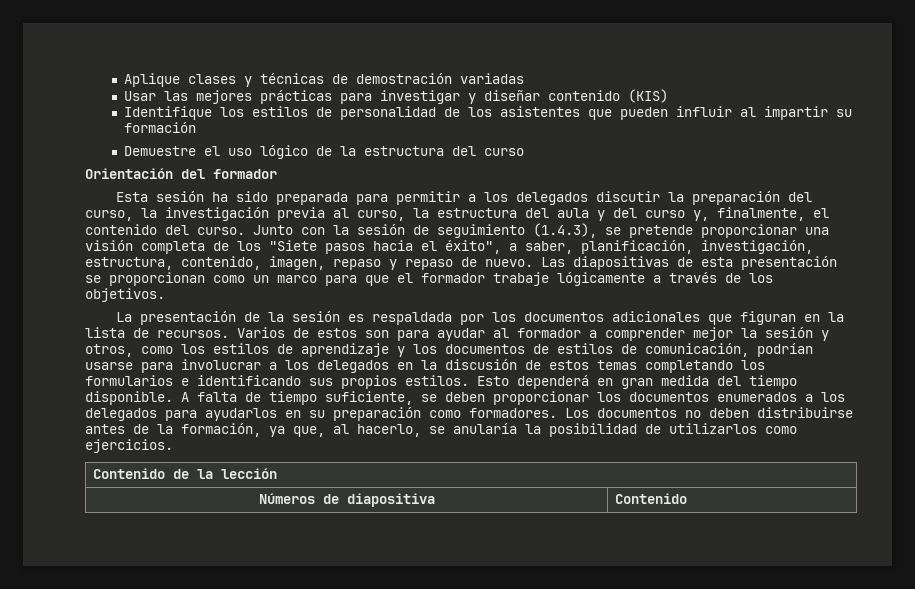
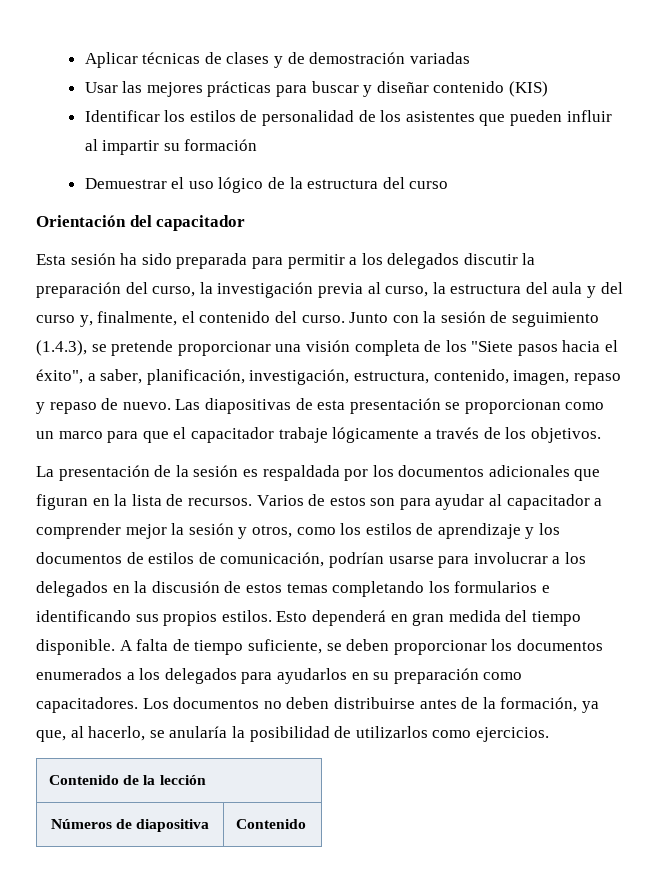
- Aplique clases y técnicas de demostración variadas
+ Aplicar técnicas de clases y de demostración variadas
- Usar las mejores prácticas para investigar y diseñar contenido (KIS)
+ Usar las mejores prácticas para buscar y diseñar contenido (KIS)
- Identifique los estilos de personalidad de los asistentes que pueden influir al impartir su formación
+ Identificar los estilos de personalidad de los asistentes que pueden influir al impartir su formación
- Demuestre el uso lógico de la estructura del curso
+ Demuestrar el uso lógico de la estructura del curso
- Orientación del formador
+ Orientación del capacitador
- Las diapositivas de esta presentación se proporcionan como un marco para que el formador trabaje lógicamente a través de los objetivos.
+ Las diapositivas de esta presentación se proporcionan como un marco para que el capacitador trabaje lógicamente a través de los objetivos.
- Varios de estos son para ayudar al formador a comprender mejor la sesión y otros, como los estilos de aprendizaje y los documentos de estilos de comunicación, podrían usarse para involucrar a los delegados en la discusión de estos temas completando los formularios e identificando sus propios estilos.
+ Varios de estos son para ayudar al capacitador a comprender mejor la sesión y otros, como los estilos de aprendizaje y los documentos de estilos de comunicación, podrían usarse para involucrar a los delegados en la discusión de estos temas completando los formularios e identificando sus propios estilos.
- A falta de tiempo suficiente, se deben proporcionar los documentos enumerados a los delegados para ayudarlos en su preparación como formadores.
+ A falta de tiempo suficiente, se deben proporcionar los documentos enumerados a los delegados para ayudarlos en su preparación como capacitadores.

